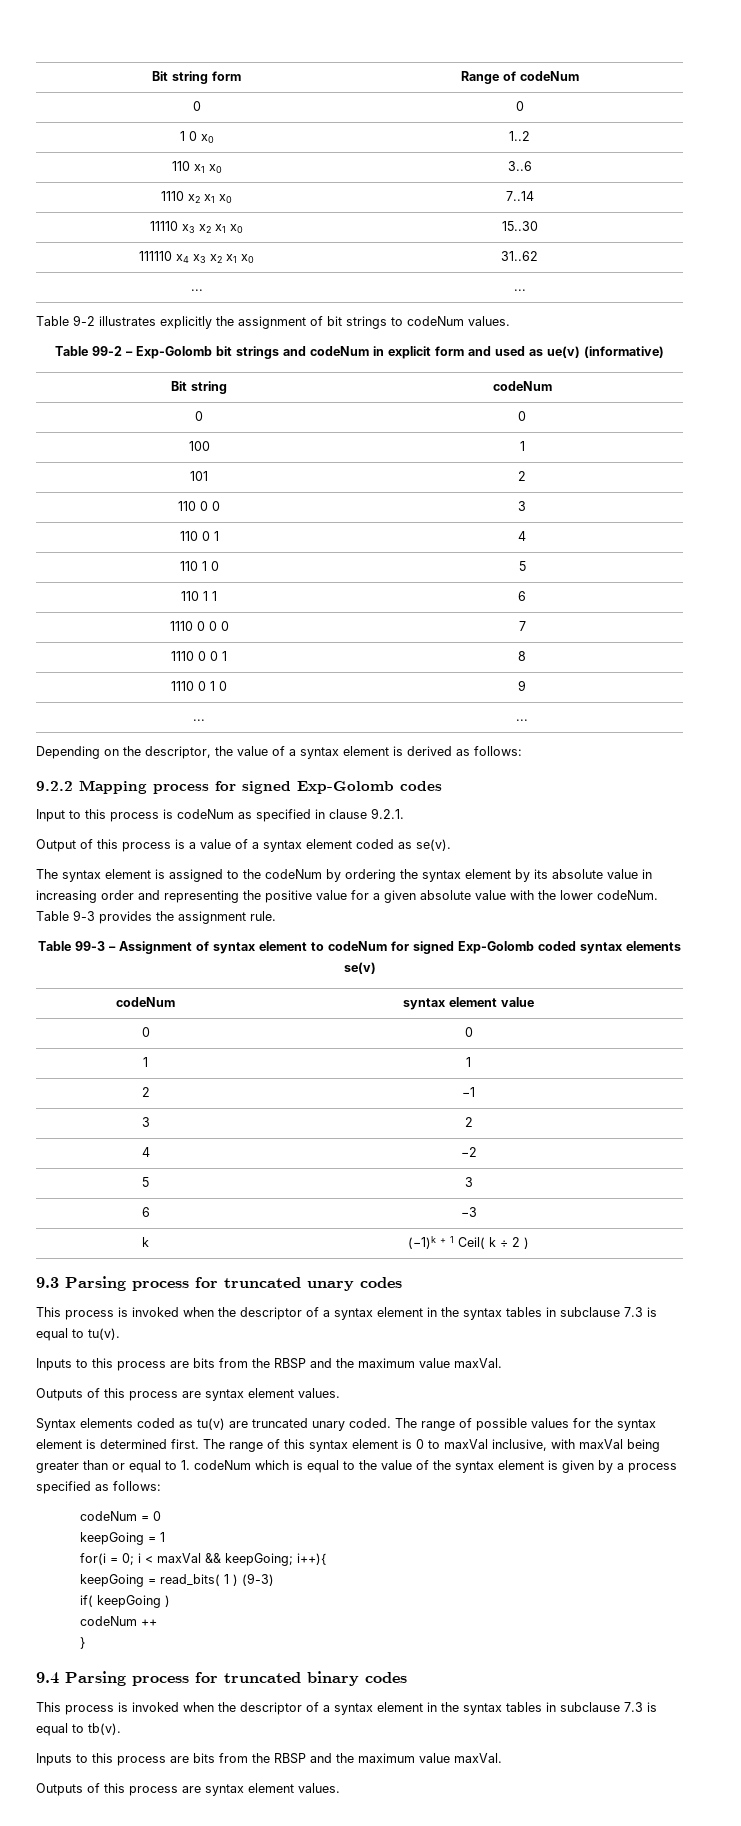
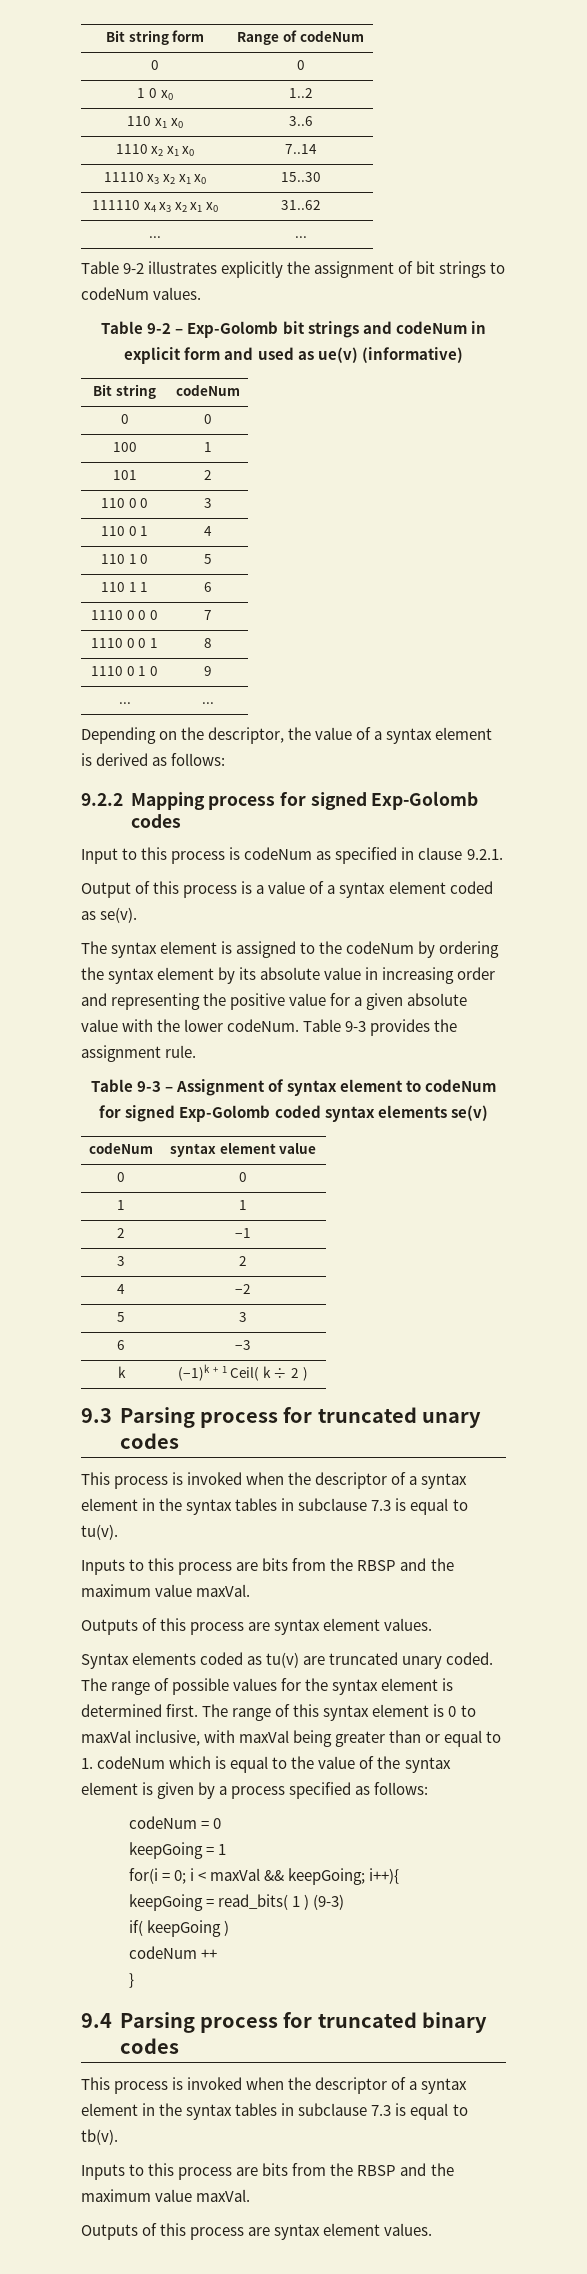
- Table 99-2 – Exp-Golomb bit strings and codeNum in explicit form and used as ue(v) (informative)
+ Table 9-2 – Exp-Golomb bit strings and codeNum in explicit form and used as ue(v) (informative)
- Table 99-3 – Assignment of syntax element to codeNum for signed Exp-Golomb coded syntax elements se(v)
+ Table 9-3 – Assignment of syntax element to codeNum for signed Exp-Golomb coded syntax elements se(v)

